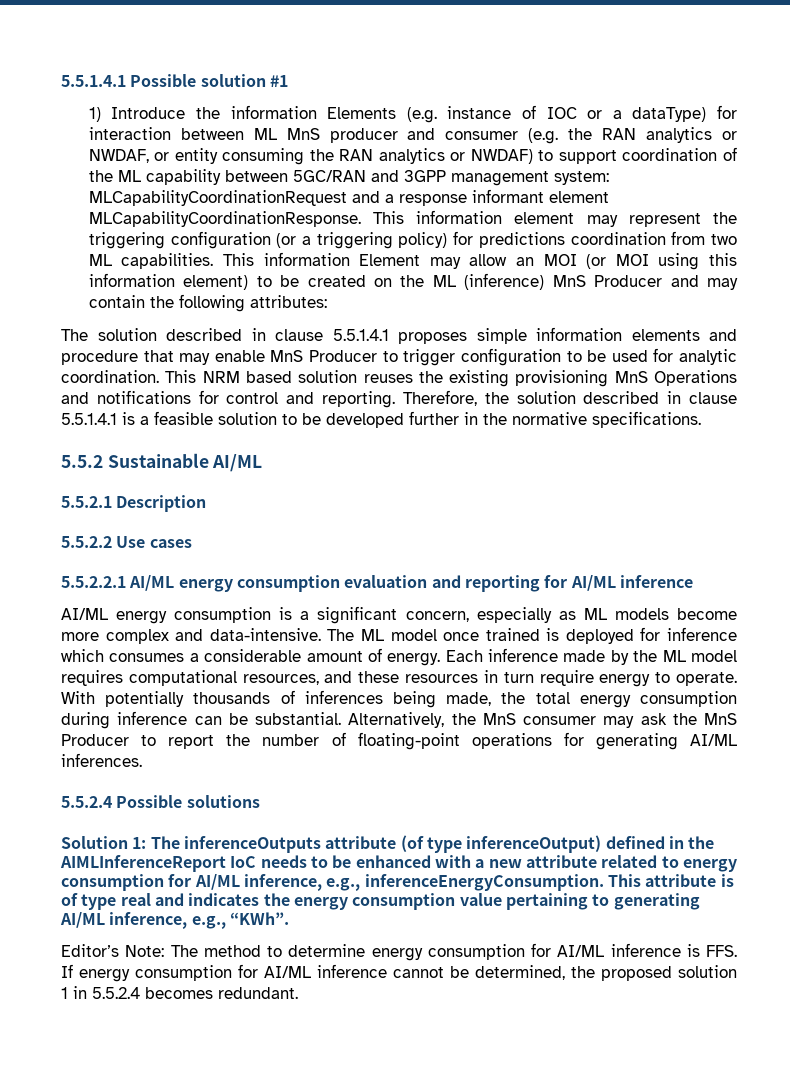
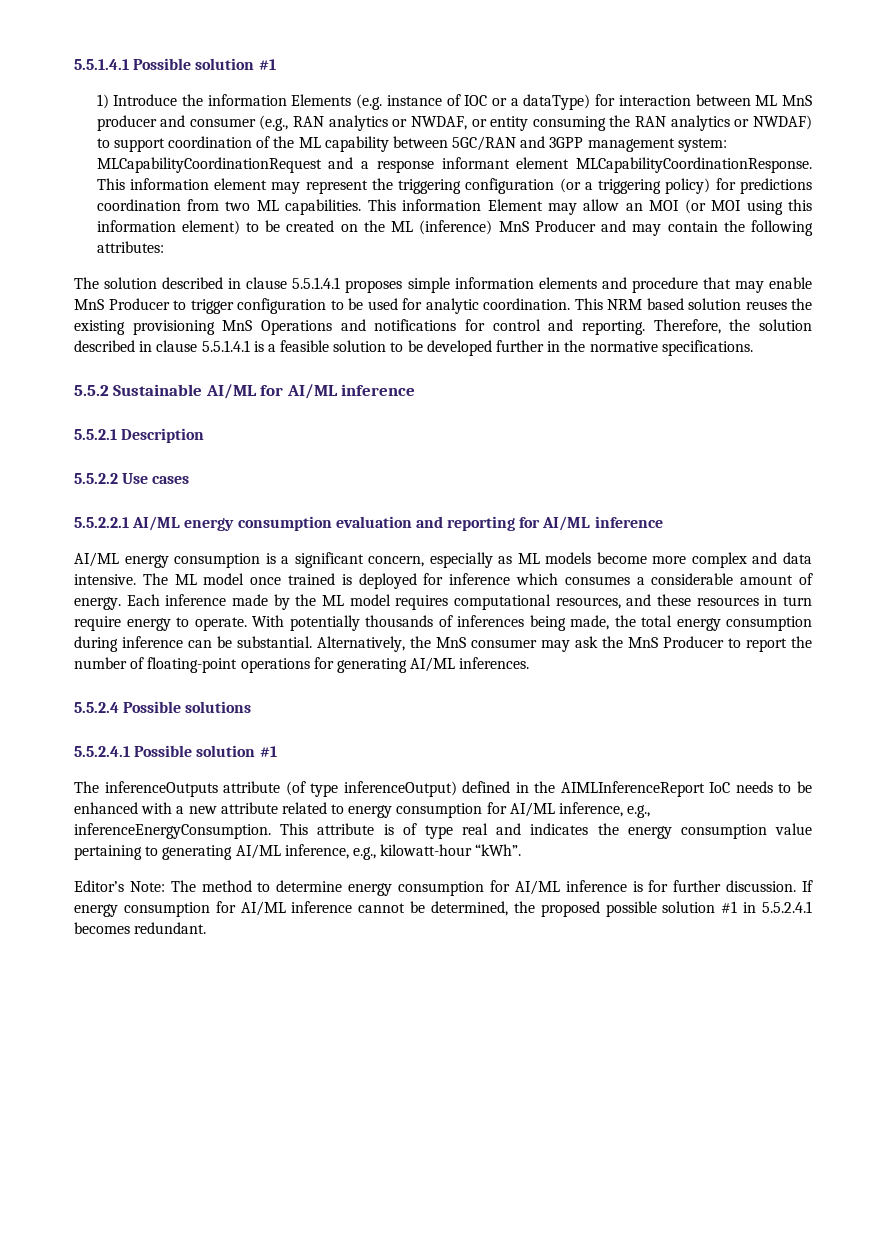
- 1) Introduce the information Elements (e.g. instance of IOC or a dataType) for interaction between ML MnS producer and consumer (e.g. the RAN analytics or NWDAF, or entity consuming the RAN analytics or NWDAF) to support coordination of the ML capability between 5GC/RAN and 3GPP management system: MLCapabilityCoordinationRequest and a response informant element MLCapabilityCoordinationResponse.
+ 1) Introduce the information Elements (e.g. instance of IOC or a dataType) for interaction between ML MnS producer and consumer (e.g., RAN analytics or NWDAF, or entity consuming the RAN analytics or NWDAF) to support coordination of the ML capability between 5GC/RAN and 3GPP management system: MLCapabilityCoordinationRequest and a response informant element MLCapabilityCoordinationResponse.
- 5.5.2 Sustainable AI/ML
+ 5.5.2 Sustainable AI/ML for AI/ML inference
- AI/ML energy consumption is a significant concern, especially as ML models become more complex and data-intensive.
+ AI/ML energy consumption is a significant concern, especially as ML models become more complex and data intensive.
- Solution 1: The inferenceOutputs attribute (of type inferenceOutput) defined in the AIMLInferenceReport IoC needs to be enhanced with a new attribute related to energy consumption for AI/ML inference, e.g., inferenceEnergyConsumption.
+ 5.5.2.4.1 Possible solution #1
+ The inferenceOutputs attribute (of type inferenceOutput) defined in the AIMLInferenceReport IoC needs to be enhanced with a new attribute related to energy consumption for AI/ML inference, e.g., inferenceEnergyConsumption.
- This attribute is of type real and indicates the energy consumption value pertaining to generating AI/ML inference, e.g., “KWh”.
+ This attribute is of type real and indicates the energy consumption value pertaining to generating AI/ML inference, e.g., kilowatt-hour “kWh”.
- Editor’s Note: The method to determine energy consumption for AI/ML inference is FFS. If energy consumption for AI/ML inference cannot be determined, the proposed solution 1 in 5.5.2.4 becomes redundant.
+ Editor’s Note: The method to determine energy consumption for AI/ML inference is for further discussion. If energy consumption for AI/ML inference cannot be determined, the proposed possible solution #1 in 5.5.2.4.1 becomes redundant.

